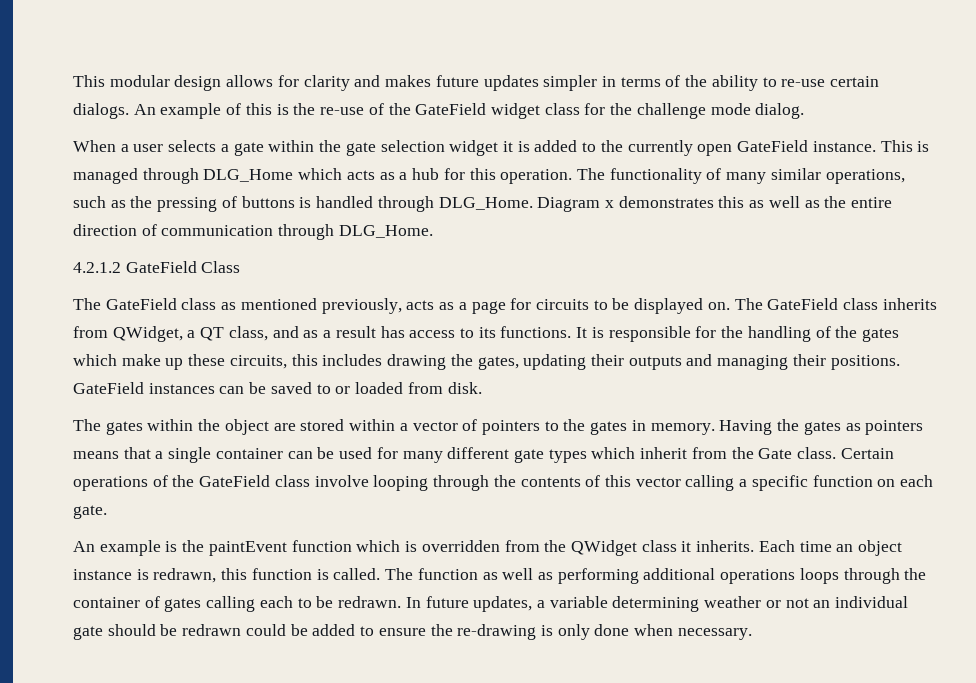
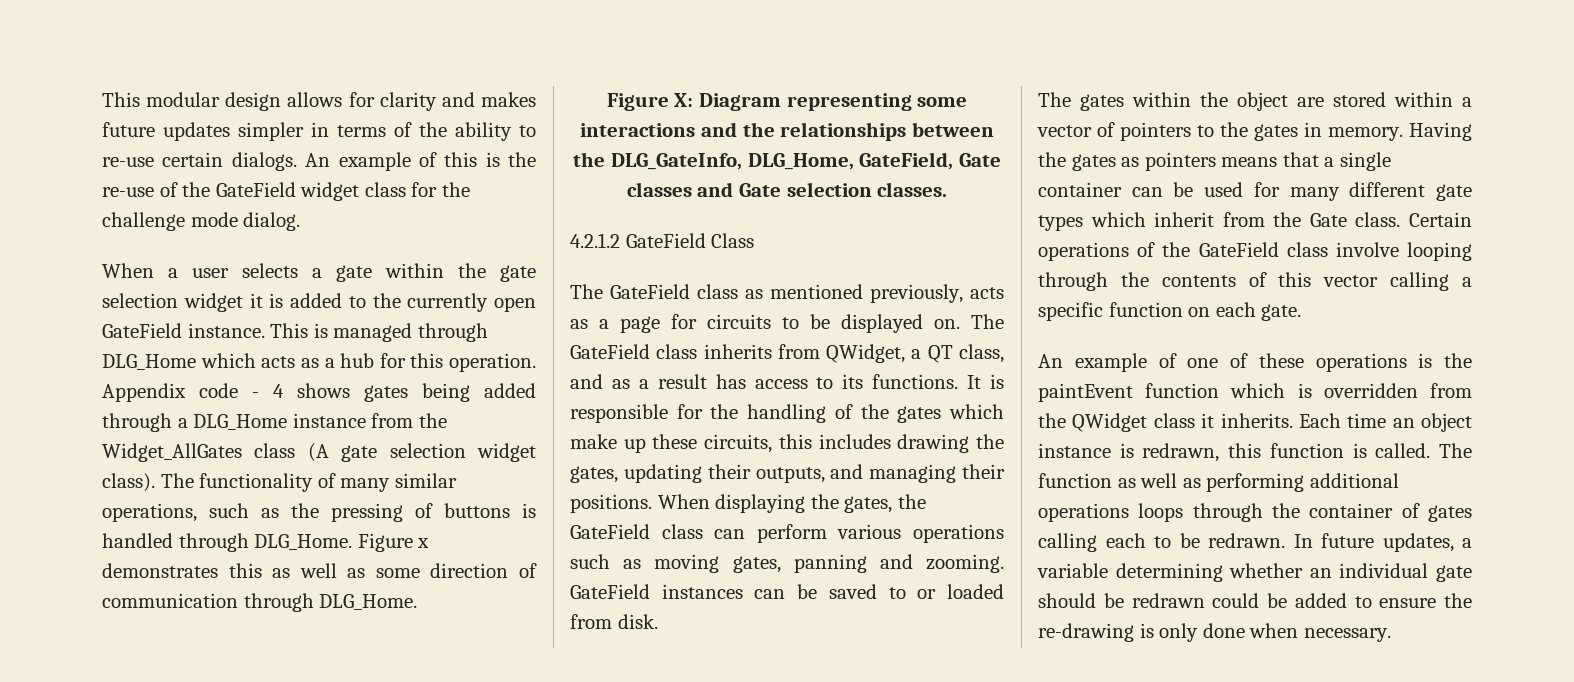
+ Appendix code - 4 shows gates being added through a DLG_Home instance from the Widget_AllGates class (A gate selection widget class).
- Diagram x demonstrates this as well as the entire direction of communication through DLG_Home.
+ Figure x demonstrates this as well as some direction of communication through DLG_Home.
+ Figure X: Diagram representing some interactions and the relationships between the DLG_GateInfo, DLG_Home, GateField, Gate classes and Gate selection classes.
- It is responsible for the handling of the gates which make up these circuits, this includes drawing the gates, updating their outputs and managing their positions.
+ It is responsible for the handling of the gates which make up these circuits, this includes drawing the gates, updating their outputs, and managing their positions.
+ When displaying the gates, the GateField class can perform various operations such as moving gates, panning and zooming.
- An example is the paintEvent function which is overridden from the QWidget class it inherits.
+ An example of one of these operations is the paintEvent function which is overridden from the QWidget class it inherits.
- In future updates, a variable determining weather or not an individual gate should be redrawn could be added to ensure the re-drawing is only done when necessary.
+ In future updates, a variable determining whether an individual gate should be redrawn could be added to ensure the re-drawing is only done when necessary.

